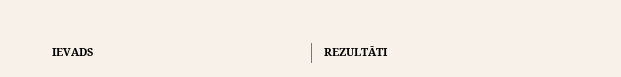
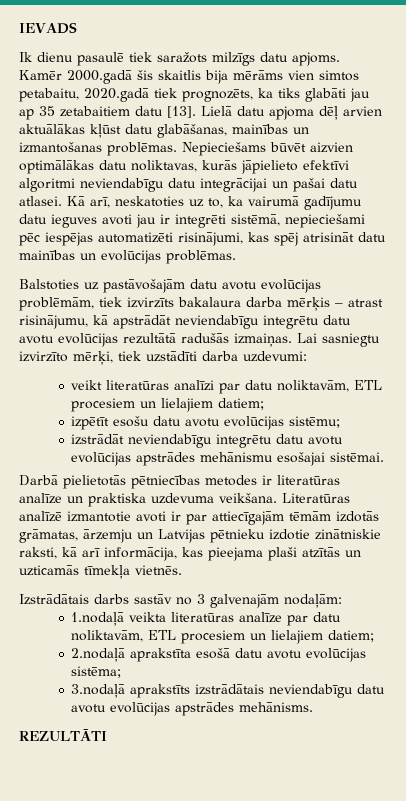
+ Ik dienu pasaulē tiek saražots milzīgs datu apjoms. Kamēr 2000.gadā šis skaitlis bija mērāms vien simtos petabaitu, 2020.gadā tiek prognozēts, ka tiks glabāti jau ap 35 zetabaitiem datu [13]. Lielā datu apjoma dēļ arvien aktuālākas kļūst datu glabāšanas, mainības un izmantošanas problēmas. Nepieciešams būvēt aizvien optimālākas datu noliktavas, kurās jāpielieto efektīvi algoritmi neviendabīgu datu integrācijai un pašai datu atlasei. Kā arī, neskatoties uz to, ka vairumā gadījumu datu ieguves avoti jau ir integrēti sistēmā, nepieciešami pēc iespējas automatizēti risinājumi, kas spēj atrisināt datu mainības un evolūcijas problēmas.
+ Balstoties uz pastāvošajām datu avotu evolūcijas problēmām, tiek izvirzīts bakalaura darba mērķis – atrast risinājumu, kā apstrādāt neviendabīgu integrētu datu avotu evolūcijas rezultātā radušās izmaiņas. Lai sasniegtu izvirzīto mērķi, tiek uzstādīti darba uzdevumi:
+ veikt literatūras analīzi par datu noliktavām, ETL procesiem un lielajiem datiem;
+ izpētīt esošu datu avotu evolūcijas sistēmu;
+ izstrādāt neviendabīgu integrētu datu avotu evolūcijas apstrādes mehānismu esošajai sistēmai.
+ Darbā pielietotās pētniecības metodes ir literatūras analīze un praktiska uzdevuma veikšana. Literatūras analīzē izmantotie avoti ir par attiecīgajām tēmām izdotās grāmatas, ārzemju un Latvijas pētnieku izdotie zinātniskie raksti, kā arī informācija, kas pieejama plaši atzītās un uzticamās tīmekļa vietnēs.
+ Izstrādātais darbs sastāv no 3 galvenajām nodaļām:
+ 1.nodaļā veikta literatūras analīze par datu noliktavām, ETL procesiem un lielajiem datiem;
+ 2.nodaļā aprakstīta esošā datu avotu evolūcijas sistēma;
+ 3.nodaļā aprakstīts izstrādātais neviendabīgu datu avotu evolūcijas apstrādes mehānisms.

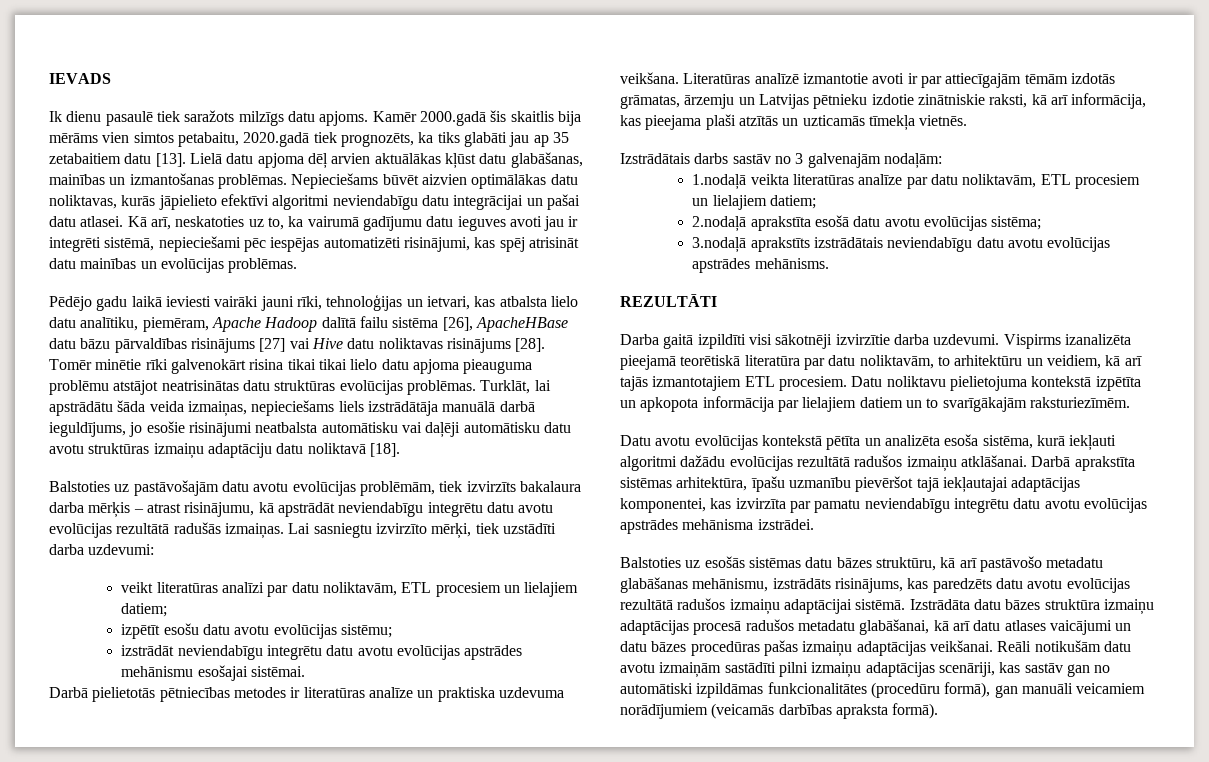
+ Pēdējo gadu laikā ieviesti vairāki jauni rīki, tehnoloģijas un ietvari, kas atbalsta lielo datu analītiku, piemēram, Apache Hadoop dalītā failu sistēma [26], ApacheHBase datu bāzu pārvaldības risinājums [27] vai Hive datu noliktavas risinājums [28]. Tomēr minētie rīki galvenokārt risina tikai tikai lielo datu apjoma pieauguma problēmu atstājot neatrisinātas datu struktūras evolūcijas problēmas. Turklāt, lai apstrādātu šāda veida izmaiņas, nepieciešams liels izstrādātāja manuālā darbā ieguldījums, jo esošie risinājumi neatbalsta automātisku vai daļēji automātisku datu avotu struktūras izmaiņu adaptāciju datu noliktavā [18].
+ Darba gaitā izpildīti visi sākotnēji izvirzītie darba uzdevumi. Vispirms izanalizēta pieejamā teorētiskā literatūra par datu noliktavām, to arhitektūru un veidiem, kā arī tajās izmantotajiem ETL procesiem. Datu noliktavu pielietojuma kontekstā izpētīta un apkopota informācija par lielajiem datiem un to svarīgākajām raksturiezīmēm.
+ Datu avotu evolūcijas kontekstā pētīta un analizēta esoša sistēma, kurā iekļauti algoritmi dažādu evolūcijas rezultātā radušos izmaiņu atklāšanai. Darbā aprakstīta sistēmas arhitektūra, īpašu uzmanību pievēršot tajā iekļautajai adaptācijas komponentei, kas izvirzīta par pamatu neviendabīgu integrētu datu avotu evolūcijas apstrādes mehānisma izstrādei.
+ Balstoties uz esošās sistēmas datu bāzes struktūru, kā arī pastāvošo metadatu glabāšanas mehānismu, izstrādāts risinājums, kas paredzēts datu avotu evolūcijas rezultātā radušos izmaiņu adaptācijai sistēmā. Izstrādāta datu bāzes struktūra izmaiņu adaptācijas procesā radušos metadatu glabāšanai, kā arī datu atlases vaicājumi un datu bāzes procedūras pašas izmaiņu adaptācijas veikšanai. Reāli notikušām datu avotu izmaiņām sastādīti pilni izmaiņu adaptācijas scenāriji, kas sastāv gan no automātiski izpildāmas funkcionalitātes (procedūru formā), gan manuāli veicamiem norādījumiem (veicamās darbības apraksta formā).

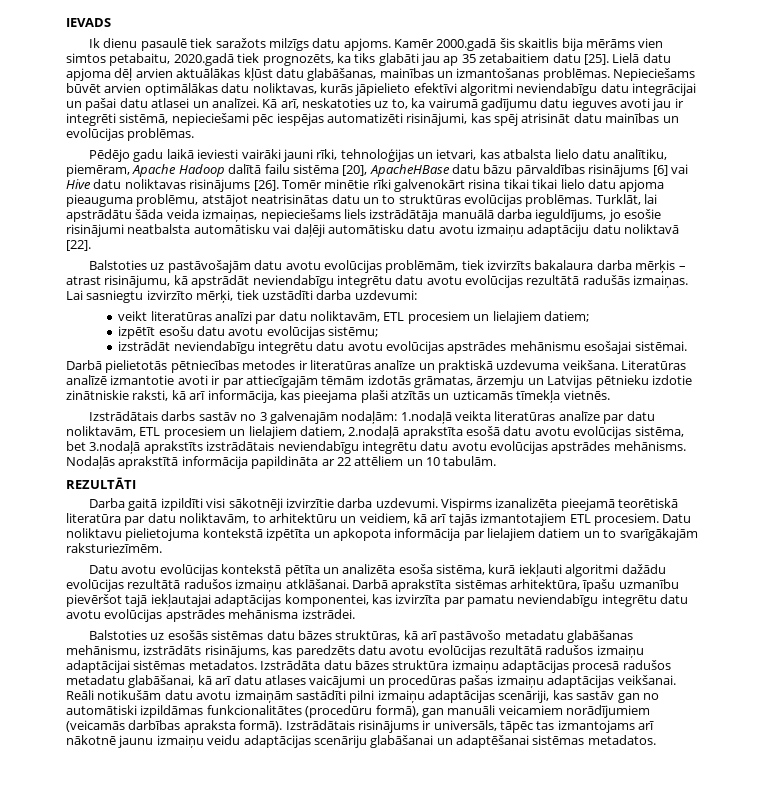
- Kamēr 2000.gadā šis skaitlis bija mērāms vien simtos petabaitu, 2020.gadā tiek prognozēts, ka tiks glabāti jau ap 35 zetabaitiem datu [13].
+ Kamēr 2000.gadā šis skaitlis bija mērāms vien simtos petabaitu, 2020.gadā tiek prognozēts, ka tiks glabāti jau ap 35 zetabaitiem datu [25].
- Nepieciešams būvēt aizvien optimālākas datu noliktavas, kurās jāpielieto efektīvi algoritmi neviendabīgu datu integrācijai un pašai datu atlasei.
+ Nepieciešams būvēt arvien optimālākas datu noliktavas, kurās jāpielieto efektīvi algoritmi neviendabīgu datu integrācijai un pašai datu atlasei un analīzei.
- Pēdējo gadu laikā ieviesti vairāki jauni rīki, tehnoloģijas un ietvari, kas atbalsta lielo datu analītiku, piemēram, Apache Hadoop dalītā failu sistēma [26], ApacheHBase datu bāzu pārvaldības risinājums [27] vai Hive datu noliktavas risinājums [28].
+ Pēdējo gadu laikā ieviesti vairāki jauni rīki, tehnoloģijas un ietvari, kas atbalsta lielo datu analītiku, piemēram, Apache Hadoop dalītā failu sistēma [20], ApacheHBase datu bāzu pārvaldības risinājums [6] vai Hive datu noliktavas risinājums [26].
- Tomēr minētie rīki galvenokārt risina tikai tikai lielo datu apjoma pieauguma problēmu atstājot neatrisinātas datu struktūras evolūcijas problēmas.
+ Tomēr minētie rīki galvenokārt risina tikai tikai lielo datu apjoma pieauguma problēmu, atstājot neatrisinātas datu un to struktūras evolūcijas problēmas.
- Turklāt, lai apstrādātu šāda veida izmaiņas, nepieciešams liels izstrādātāja manuālā darbā ieguldījums, jo esošie risinājumi neatbalsta automātisku vai daļēji automātisku datu avotu struktūras izmaiņu adaptāciju datu noliktavā [18].
+ Turklāt, lai apstrādātu šāda veida izmaiņas, nepieciešams liels izstrādātāja manuālā darba ieguldījums, jo esošie risinājumi neatbalsta automātisku vai daļēji automātisku datu avotu izmaiņu adaptāciju datu noliktavā [22].
- Darbā pielietotās pētniecības metodes ir literatūras analīze un praktiska uzdevuma veikšana.
+ Darbā pielietotās pētniecības metodes ir literatūras analīze un praktiskā uzdevuma veikšana.
- Izstrādātais darbs sastāv no 3 galvenajām nodaļām:
- 1.nodaļā veikta literatūras analīze par datu noliktavām, ETL procesiem un lielajiem datiem;
- 2.nodaļā aprakstīta esošā datu avotu evolūcijas sistēma;
- 3.nodaļā aprakstīts izstrādātais neviendabīgu datu avotu evolūcijas apstrādes mehānisms.
+ Izstrādātais darbs sastāv no 3 galvenajām nodaļām: 1.nodaļā veikta literatūras analīze par datu noliktavām, ETL procesiem un lielajiem datiem, 2.nodaļā aprakstīta esošā datu avotu evolūcijas sistēma, bet 3.nodaļā aprakstīts izstrādātais neviendabīgu integrētu datu avotu evolūcijas apstrādes mehānisms. Nodaļās aprakstītā informācija papildināta ar 22 attēliem un 10 tabulām.
- Balstoties uz esošās sistēmas datu bāzes struktūru, kā arī pastāvošo metadatu glabāšanas mehānismu, izstrādāts risinājums, kas paredzēts datu avotu evolūcijas rezultātā radušos izmaiņu adaptācijai sistēmā.
+ Balstoties uz esošās sistēmas datu bāzes struktūras, kā arī pastāvošo metadatu glabāšanas mehānismu, izstrādāts risinājums, kas paredzēts datu avotu evolūcijas rezultātā radušos izmaiņu adaptācijai sistēmas metadatos.
- Izstrādāta datu bāzes struktūra izmaiņu adaptācijas procesā radušos metadatu glabāšanai, kā arī datu atlases vaicājumi un datu bāzes procedūras pašas izmaiņu adaptācijas veikšanai.
+ Izstrādāta datu bāzes struktūra izmaiņu adaptācijas procesā radušos metadatu glabāšanai, kā arī datu atlases vaicājumi un procedūras pašas izmaiņu adaptācijas veikšanai.
+ Izstrādātais risinājums ir universāls, tāpēc tas izmantojams arī nākotnē jaunu izmaiņu veidu adaptācijas scenāriju glabāšanai un adaptēšanai sistēmas metadatos.

